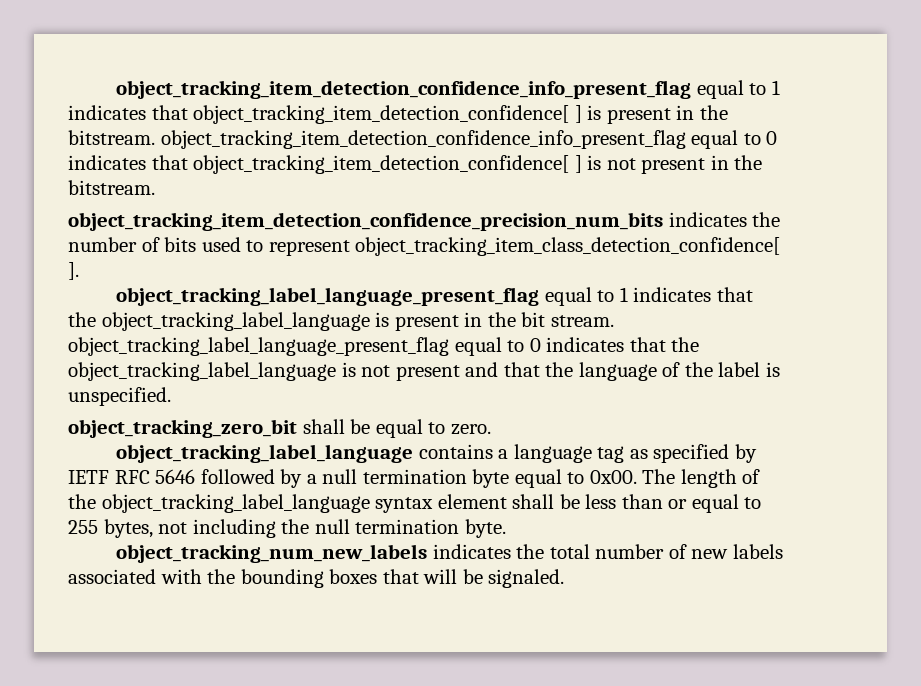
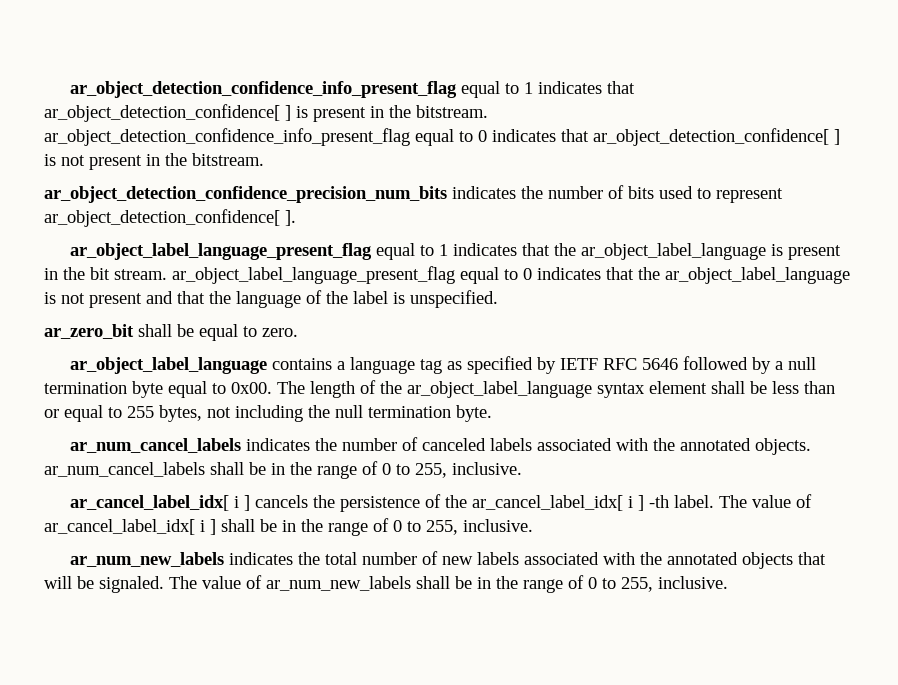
- object_tracking_item_detection_confidence_info_present_flag equal to 1 indicates that object_tracking_item_detection_confidence[ ] is present in the bitstream. object_tracking_item_detection_confidence_info_present_flag equal to 0 indicates that object_tracking_item_detection_confidence[ ] is not present in the bitstream.
+ ar_object_detection_confidence_info_present_flag equal to 1 indicates that ar_object_detection_confidence[ ] is present in the bitstream. ar_object_detection_confidence_info_present_flag equal to 0 indicates that ar_object_detection_confidence[ ] is not present in the bitstream.
- object_tracking_item_detection_confidence_precision_num_bits indicates the number of bits used to represent object_tracking_item_class_detection_confidence[ ].
+ ar_object_detection_confidence_precision_num_bits indicates the number of bits used to represent ar_object_detection_confidence[ ].
- object_tracking_label_language_present_flag equal to 1 indicates that the object_tracking_label_language is present in the bit stream. object_tracking_label_language_present_flag equal to 0 indicates that the object_tracking_label_language is not present and that the language of the label is unspecified.
+ ar_object_label_language_present_flag equal to 1 indicates that the ar_object_label_language is present in the bit stream. ar_object_label_language_present_flag equal to 0 indicates that the ar_object_label_language is not present and that the language of the label is unspecified.
- object_tracking_zero_bit shall be equal to zero.
+ ar_zero_bit shall be equal to zero.
- object_tracking_label_language contains a language tag as specified by IETF RFC 5646 followed by a null termination byte equal to 0x00.
+ ar_object_label_language contains a language tag as specified by IETF RFC 5646 followed by a null termination byte equal to 0x00.
- The length of the object_tracking_label_language syntax element shall be less than or equal to 255 bytes, not including the null termination byte.
+ The length of the ar_object_label_language syntax element shall be less than or equal to 255 bytes, not including the null termination byte.
- object_tracking_num_new_labels indicates the total number of new labels associated with the bounding boxes that will be signaled.
+ ar_num_cancel_labels indicates the number of canceled labels associated with the annotated objects. ar_num_cancel_labels shall be in the range of 0 to 255, inclusive.
+ ar_cancel_label_idx[ i ] cancels the persistence of the ar_cancel_label_idx[ i ] -th label. The value of ar_cancel_label_idx[ i ] shall be in the range of 0 to 255, inclusive.
+ ar_num_new_labels indicates the total number of new labels associated with the annotated objects that will be signaled.
+ The value of ar_num_new_labels shall be in the range of 0 to 255, inclusive.

